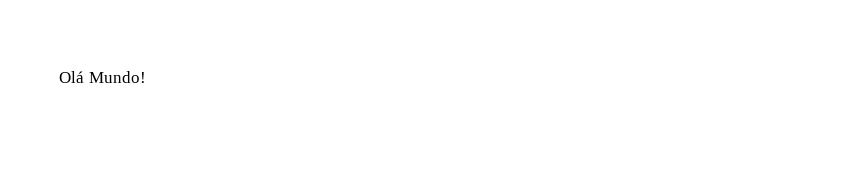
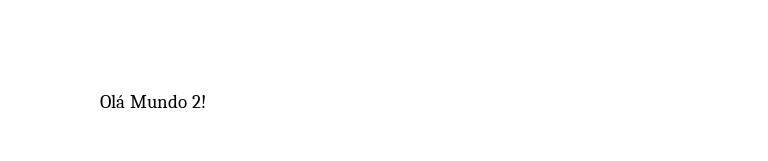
- Olá Mundo!
+ Olá Mundo 2!

